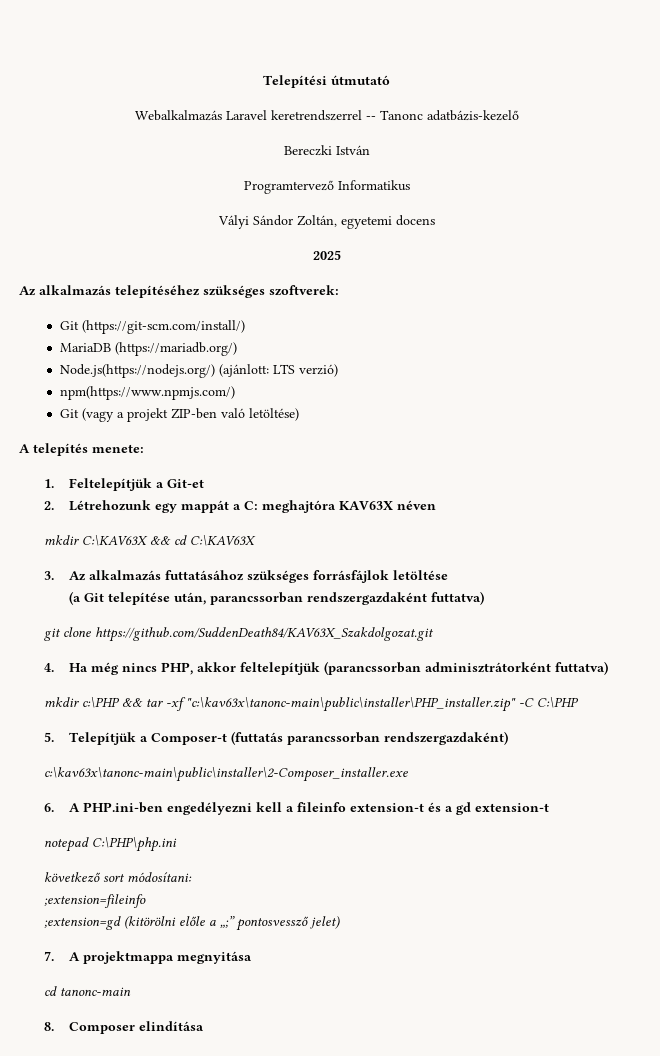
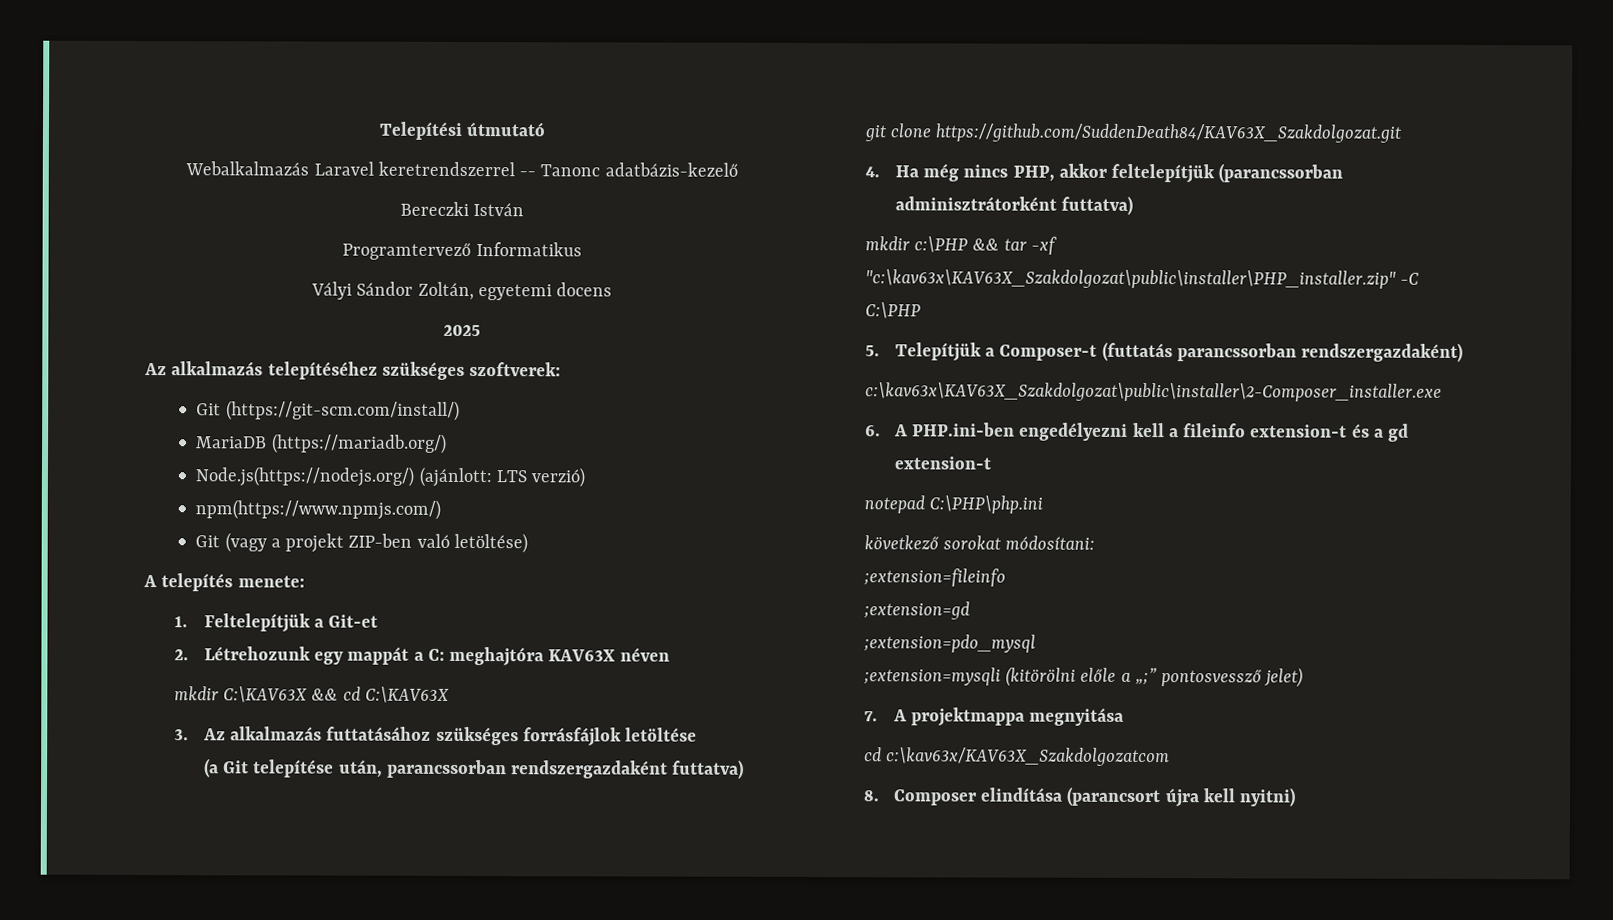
- mkdir c:\PHP && tar -xf "c:\kav63x\tanonc-main\public\installer\PHP_installer.zip" -C C:\PHP
+ mkdir c:\PHP && tar -xf "c:\kav63x\KAV63X_Szakdolgozat\public\installer\PHP_installer.zip" -C C:\PHP
- c:\kav63x\tanonc-main\public\installer\2-Composer_installer.exe
+ c:\kav63x\KAV63X_Szakdolgozat\public\installer\2-Composer_installer.exe
- következő sort módosítani:
+ következő sorokat módosítani:
- ;extension=gd (kitörölni előle a „;” pontosvessző jelet)
+ ;extension=gd
+ ;extension=pdo_mysql
+ ;extension=mysqli (kitörölni előle a „;” pontosvessző jelet)
- cd tanonc-main
+ cd c:\kav63x/KAV63X_Szakdolgozatcom
- 8. Composer elindítása
+ 8. Composer elindítása (parancsort újra kell nyitni)

